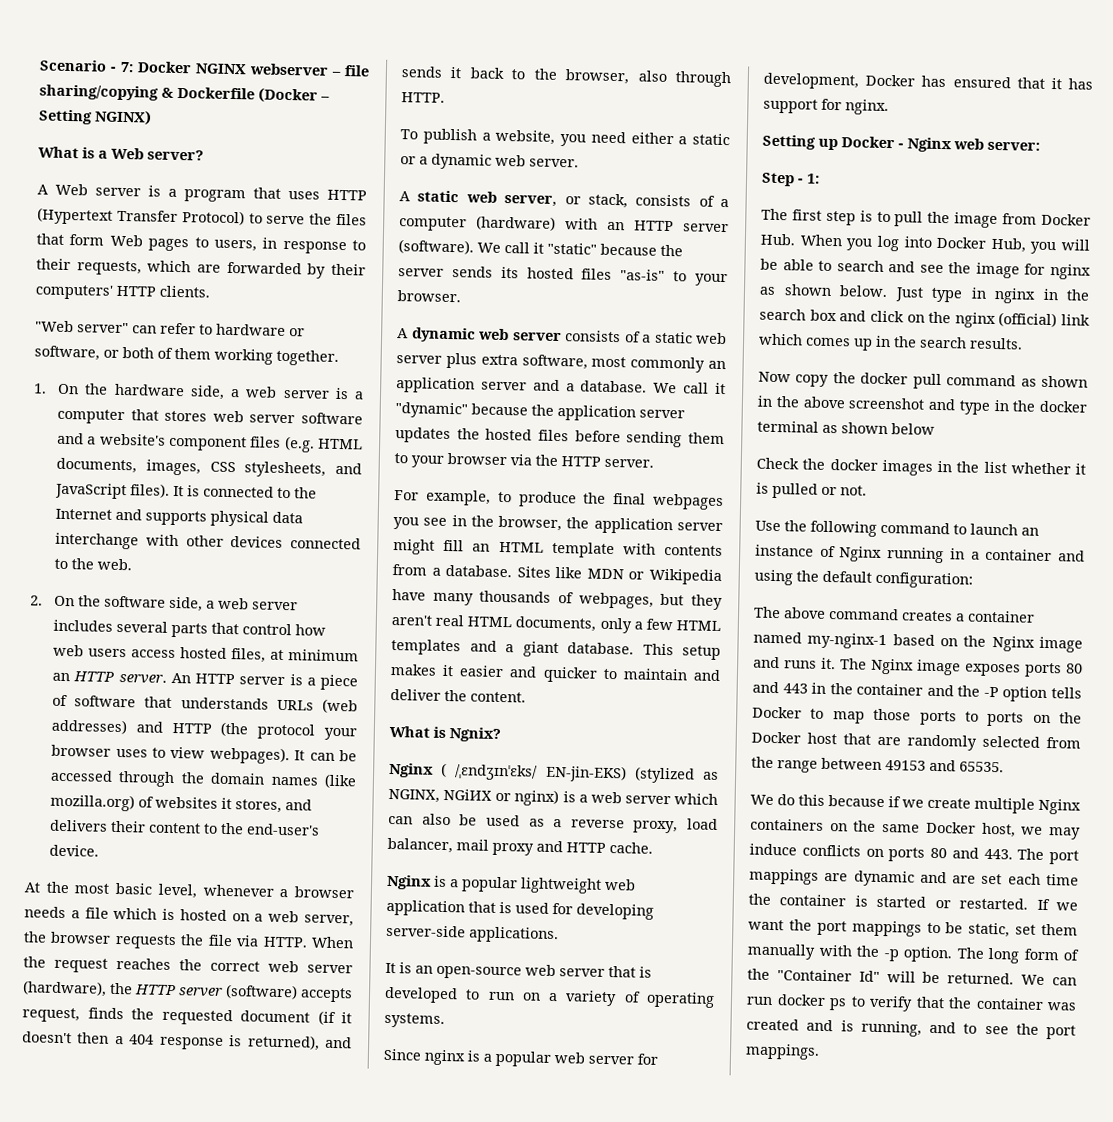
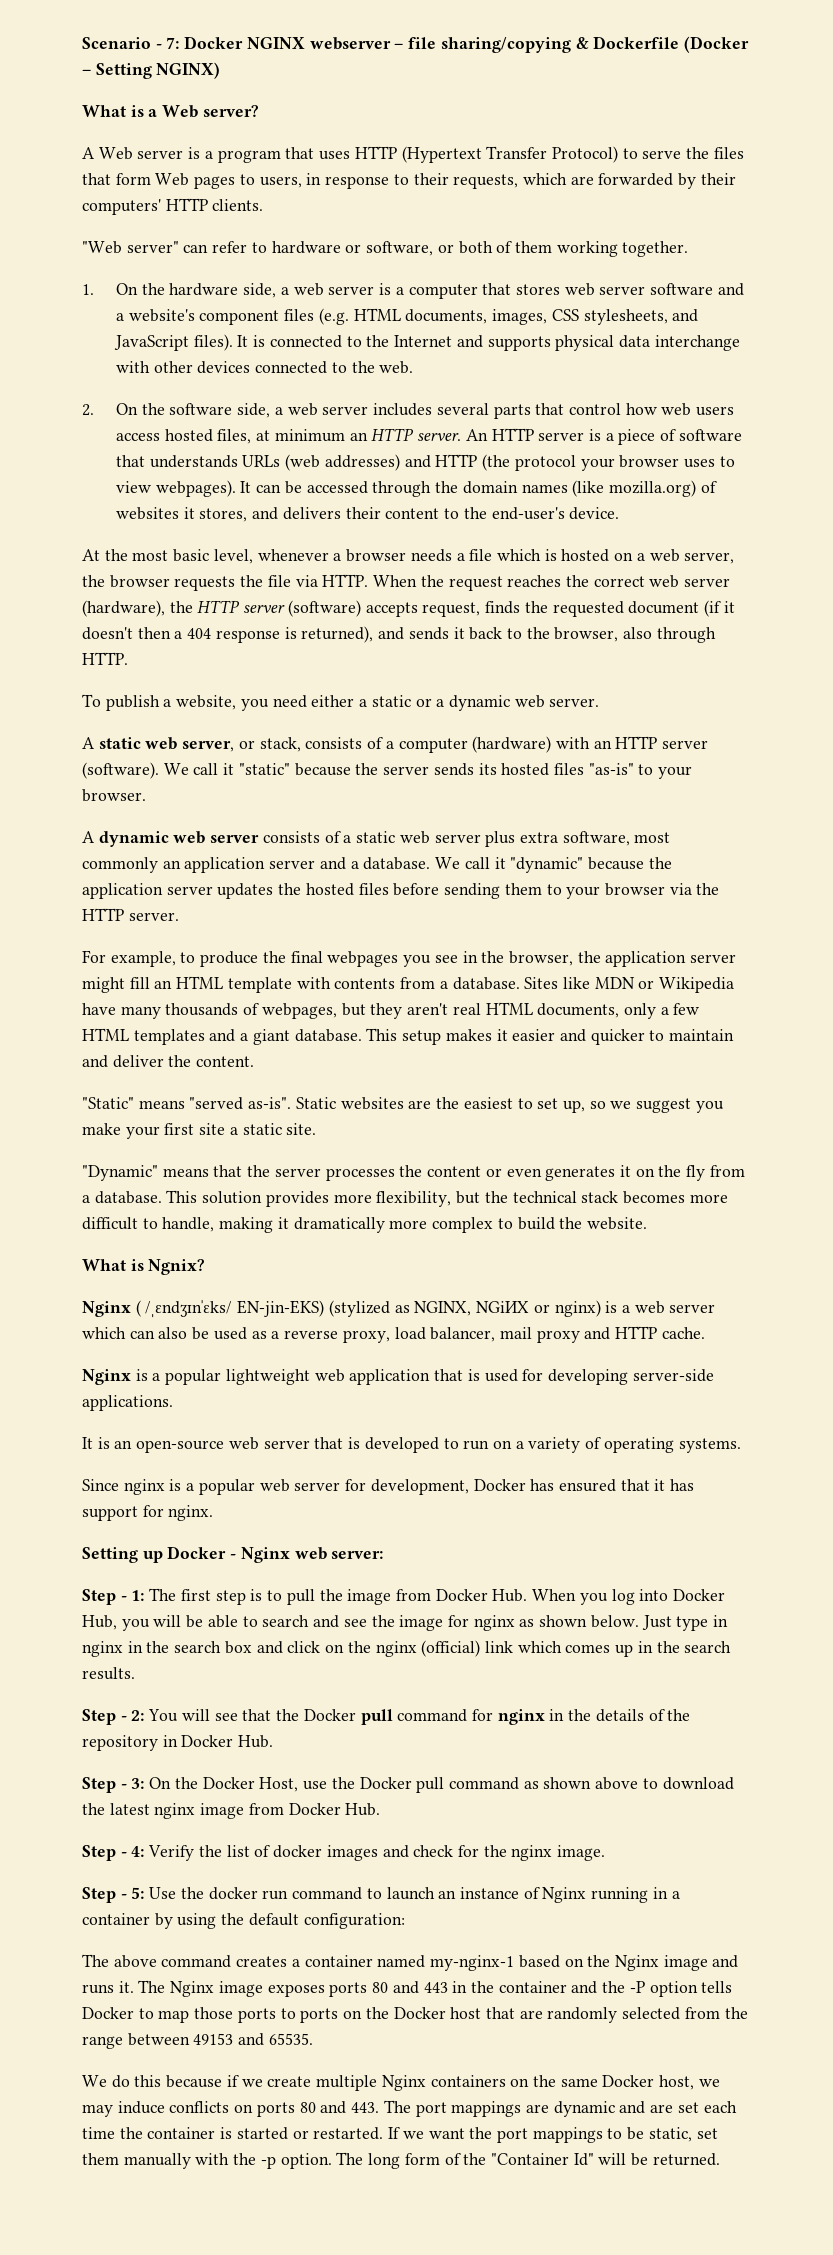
+ "Static" means "served as-is". Static websites are the easiest to set up, so we suggest you make your first site a static site.
+ "Dynamic" means that the server processes the content or even generates it on the fly from a database. This solution provides more flexibility, but the technical stack becomes more difficult to handle, making it dramatically more complex to build the website.
- Step - 1:
- The first step is to pull the image from Docker Hub. When you log into Docker Hub, you will be able to search and see the image for nginx as shown below.
+ Step - 1: The first step is to pull the image from Docker Hub. When you log into Docker Hub, you will be able to search and see the image for nginx as shown below.
- Now copy the docker pull command as shown in the above screenshot and type in the docker terminal as shown below
- Check the docker images in the list whether it is pulled or not.
- Use the following command to launch an instance of Nginx running in a container and using the default configuration:
+ Step - 2: You will see that the Docker pull command for nginx in the details of the repository in Docker Hub.
+ Step - 3: On the Docker Host, use the Docker pull command as shown above to download the latest nginx image from Docker Hub.
+ Step - 4: Verify the list of docker images and check for the nginx image.
+ Step - 5: Use the docker run command to launch an instance of Nginx running in a container by using the default configuration:
- We can run docker ps to verify that the container was created and is running, and to see the port mappings.

